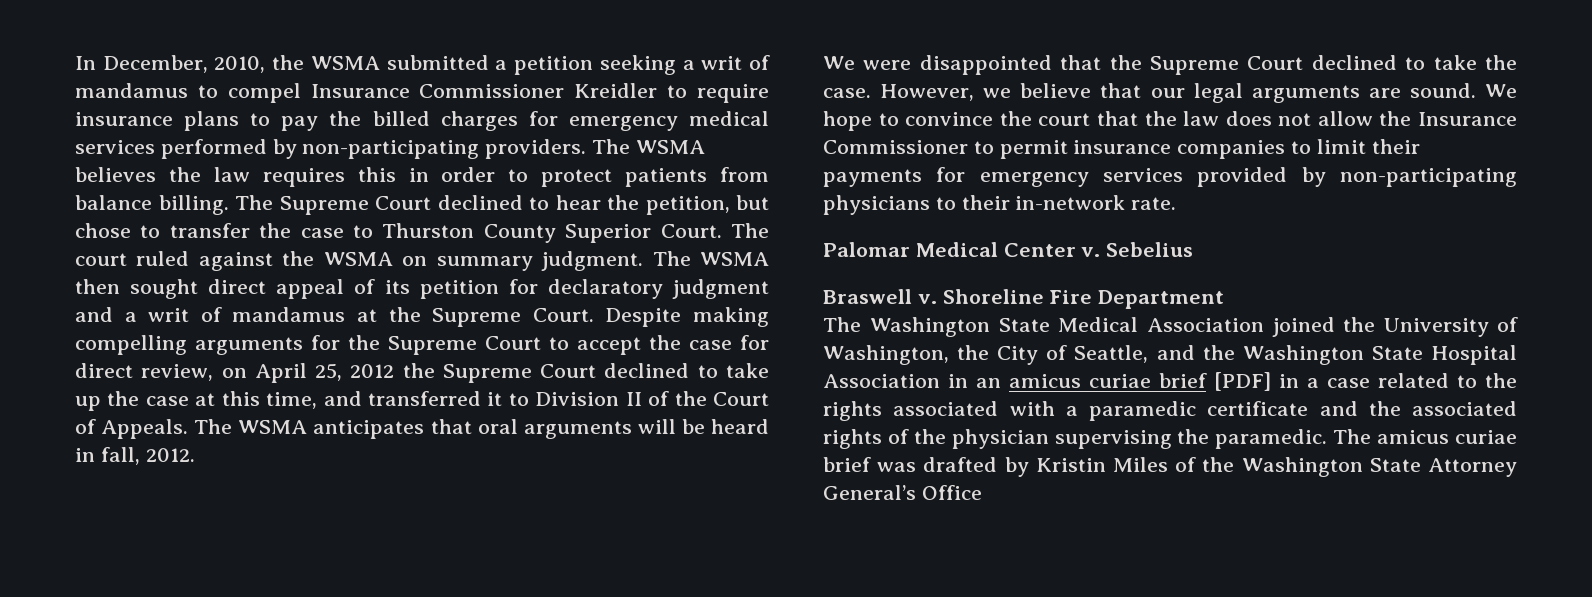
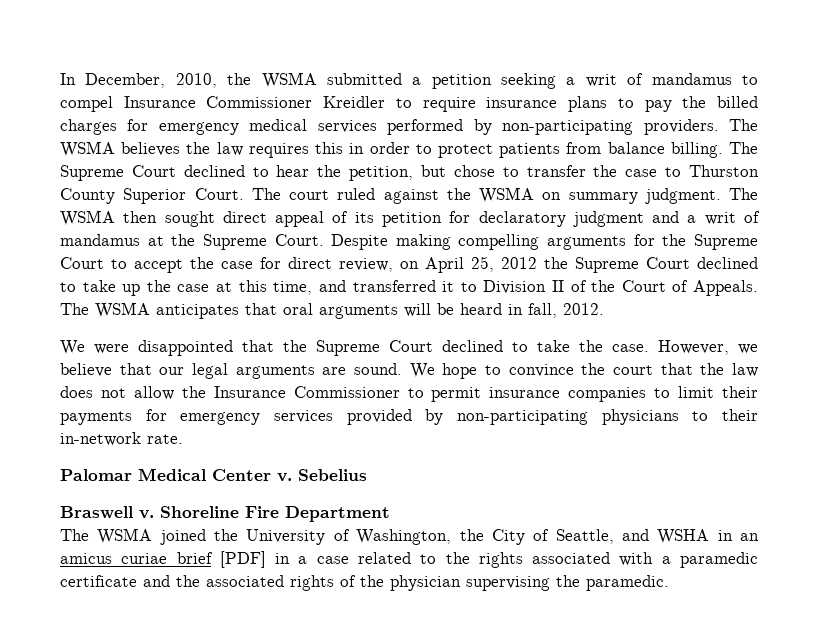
- The Washington State Medical Association joined the University of Washington, the City of Seattle, and the Washington State Hospital Association in an amicus curiae brief [PDF] in a case related to the rights associated with a paramedic certificate and the associated rights of the physician supervising the paramedic. The amicus curiae brief was drafted by Kristin Miles of the Washington State Attorney General’s Office
+ The WSMA joined the University of Washington, the City of Seattle, and WSHA in an amicus curiae brief [PDF] in a case related to the rights associated with a paramedic certificate and the associated rights of the physician supervising the paramedic.

